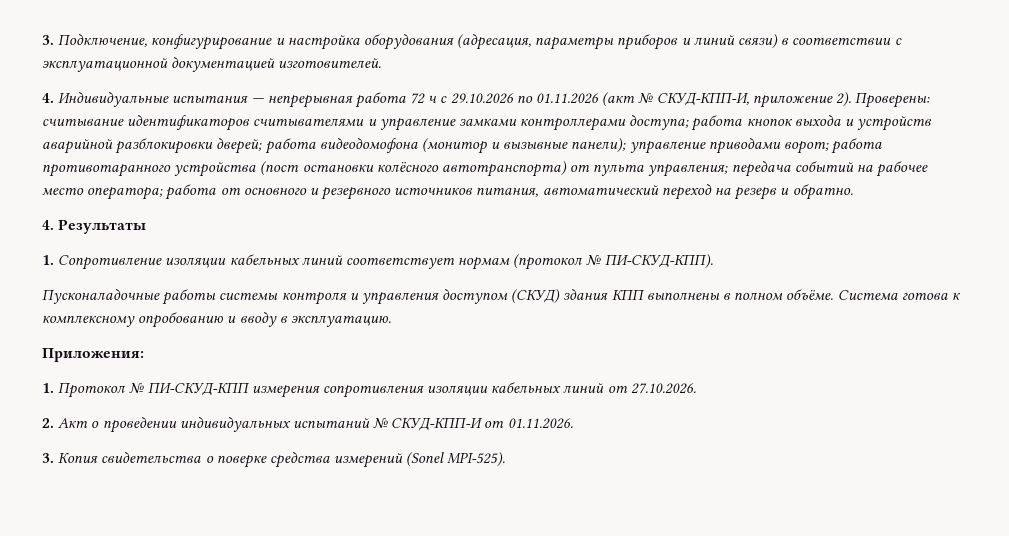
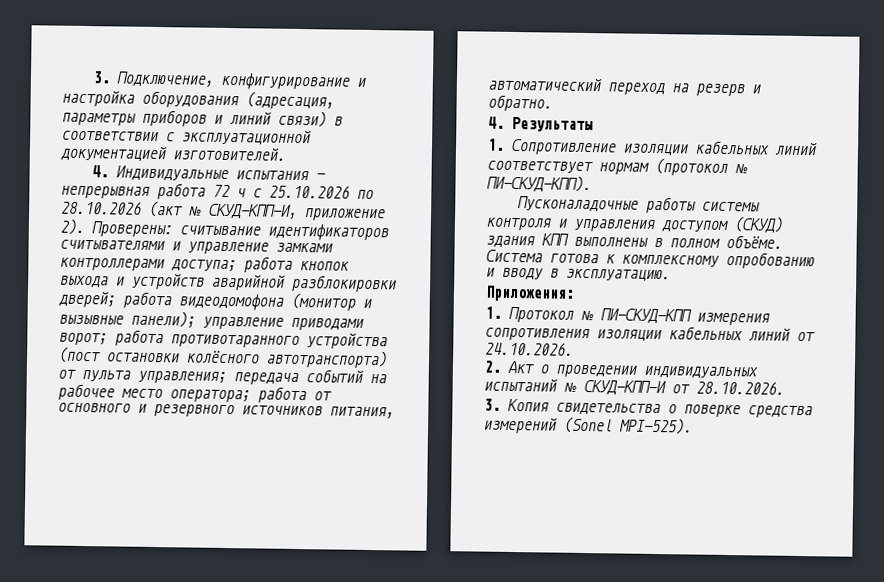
- 4. Индивидуальные испытания — непрерывная работа 72 ч с 29.10.2026 по 01.11.2026 (акт № СКУД-КПП-И, приложение 2).
+ 4. Индивидуальные испытания — непрерывная работа 72 ч с 25.10.2026 по 28.10.2026 (акт № СКУД-КПП-И, приложение 2).
- 1. Протокол № ПИ-СКУД-КПП измерения сопротивления изоляции кабельных линий от 27.10.2026.
+ 1. Протокол № ПИ-СКУД-КПП измерения сопротивления изоляции кабельных линий от 24.10.2026.
- 2. Акт о проведении индивидуальных испытаний № СКУД-КПП-И от 01.11.2026.
+ 2. Акт о проведении индивидуальных испытаний № СКУД-КПП-И от 28.10.2026.

